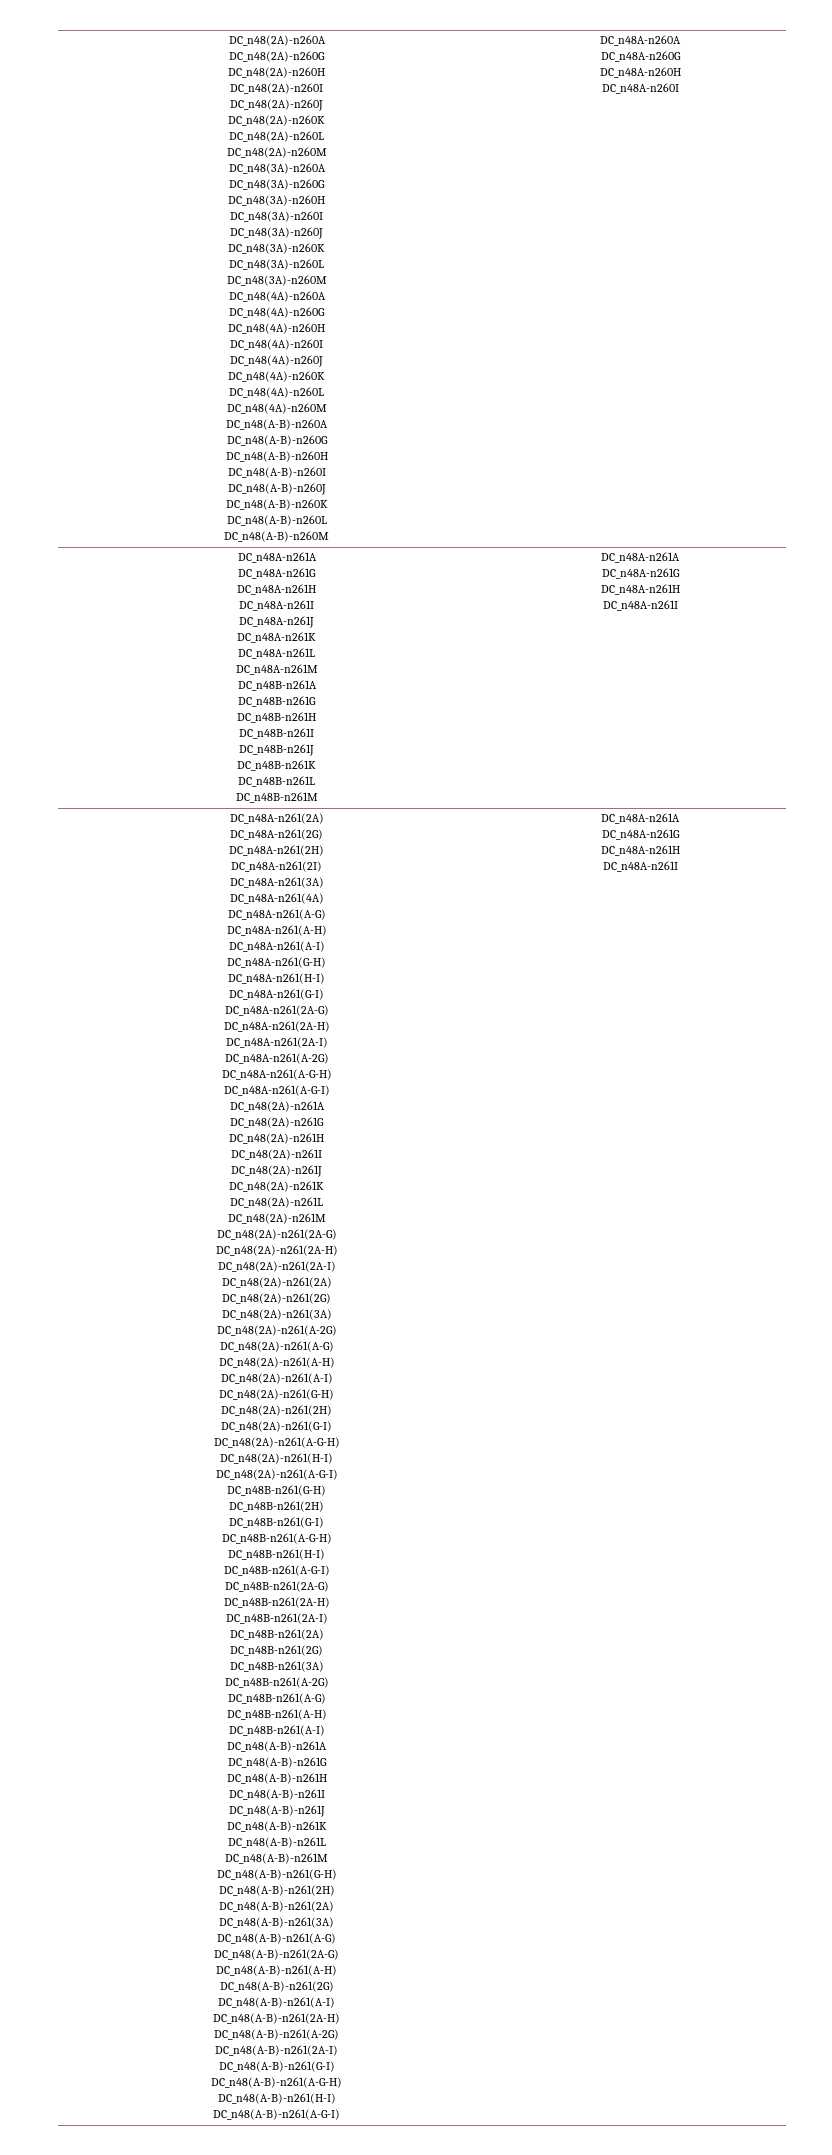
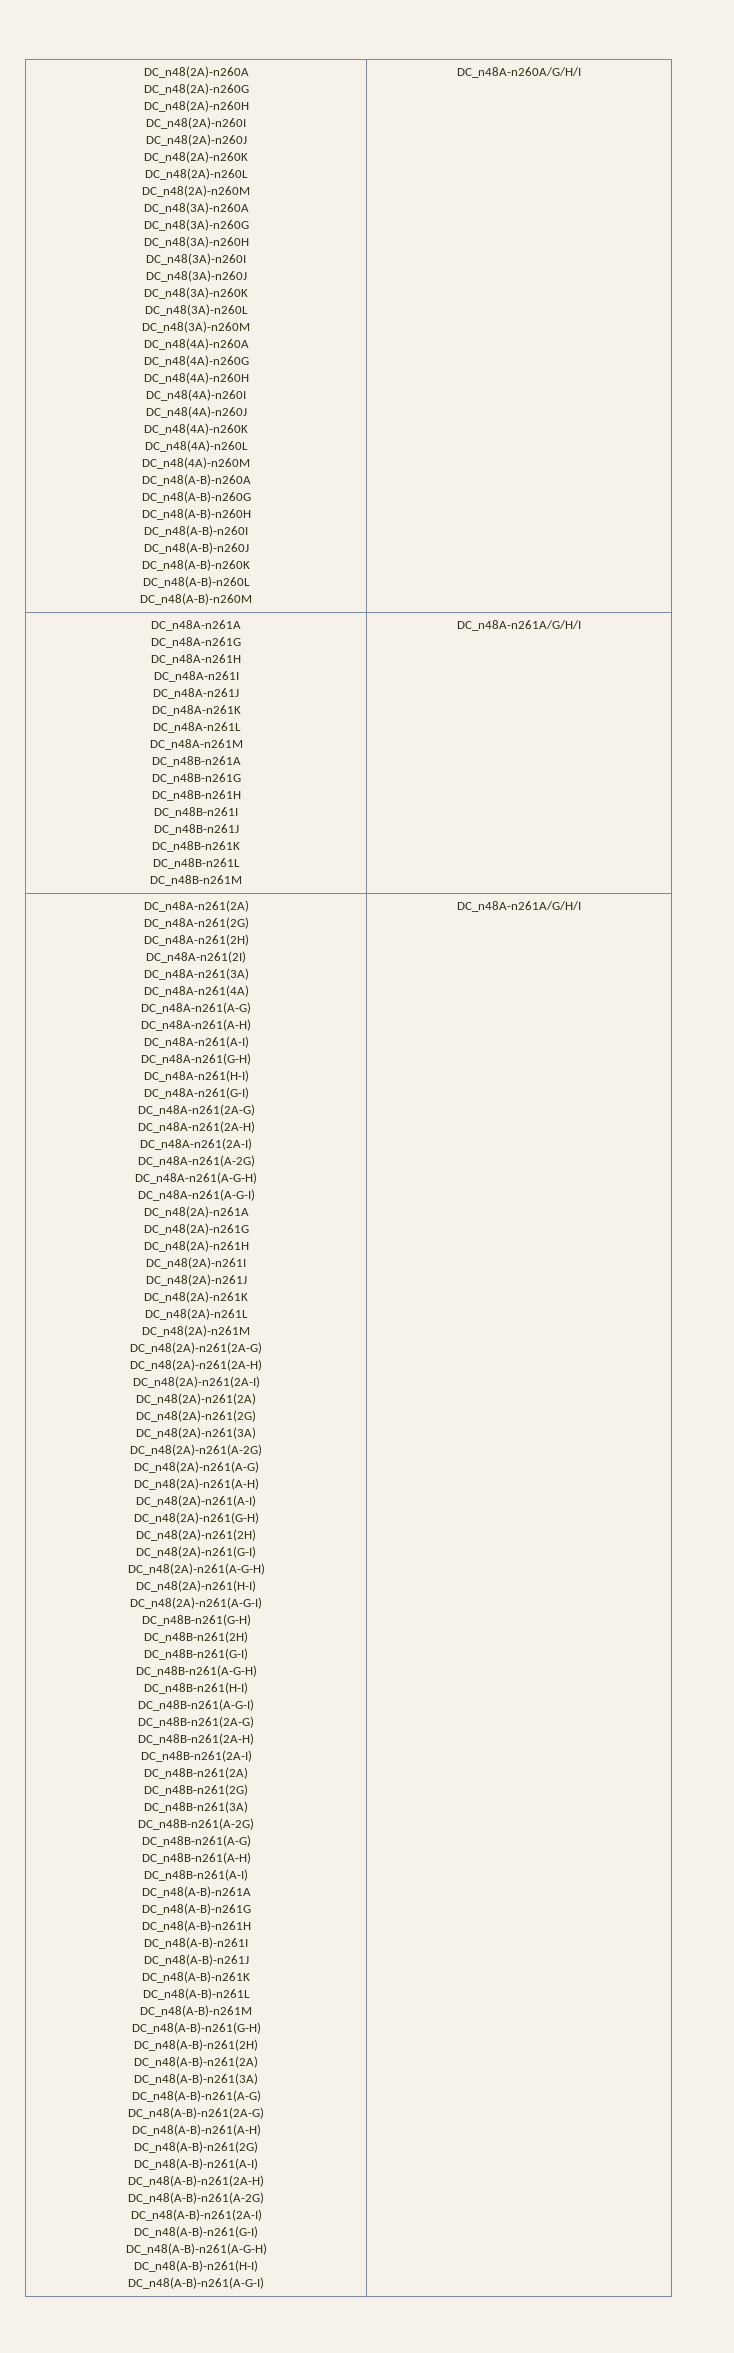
  DC_n48(2A)-n260A
  DC_n48(2A)-n260G
  DC_n48(2A)-n260H
  DC_n48(2A)-n260I
  DC_n48(2A)-n260J
  DC_n48(2A)-n260K
  DC_n48(2A)-n260L
  DC_n48(2A)-n260M
  DC_n48(3A)-n260A
  DC_n48(3A)-n260G
  DC_n48(3A)-n260H
  DC_n48(3A)-n260I
  DC_n48(3A)-n260J
  DC_n48(3A)-n260K
  DC_n48(3A)-n260L
  DC_n48(3A)-n260M
  DC_n48(4A)-n260A
  DC_n48(4A)-n260G
  DC_n48(4A)-n260H
  DC_n48(4A)-n260I
  DC_n48(4A)-n260J
  DC_n48(4A)-n260K
  DC_n48(4A)-n260L
  DC_n48(4A)-n260M
  DC_n48(A-B)-n260A
  DC_n48(A-B)-n260G
  DC_n48(A-B)-n260H
  DC_n48(A-B)-n260I
  DC_n48(A-B)-n260J
  DC_n48(A-B)-n260K
  DC_n48(A-B)-n260L
- DC_n48(A-B)-n260M | DC_n48A-n260A
- DC_n48A-n260G
- DC_n48A-n260H
- DC_n48A-n260I
+ DC_n48(A-B)-n260M | DC_n48A-n260A/G/H/I
  DC_n48A-n261A
  DC_n48A-n261G
  DC_n48A-n261H
  DC_n48A-n261I
  DC_n48A-n261J
  DC_n48A-n261K
  DC_n48A-n261L
  DC_n48A-n261M
  DC_n48B-n261A
  DC_n48B-n261G
  DC_n48B-n261H
  DC_n48B-n261I
  DC_n48B-n261J
  DC_n48B-n261K
  DC_n48B-n261L
- DC_n48B-n261M | DC_n48A-n261A
- DC_n48A-n261G
- DC_n48A-n261H
- DC_n48A-n261I
+ DC_n48B-n261M | DC_n48A-n261A/G/H/I
- DC_n48(A-B)-n261(A-G-I) | DC_n48A-n261A
- DC_n48A-n261G
- DC_n48A-n261H
- DC_n48A-n261I
+ DC_n48(A-B)-n261(A-G-I) | DC_n48A-n261A/G/H/I

